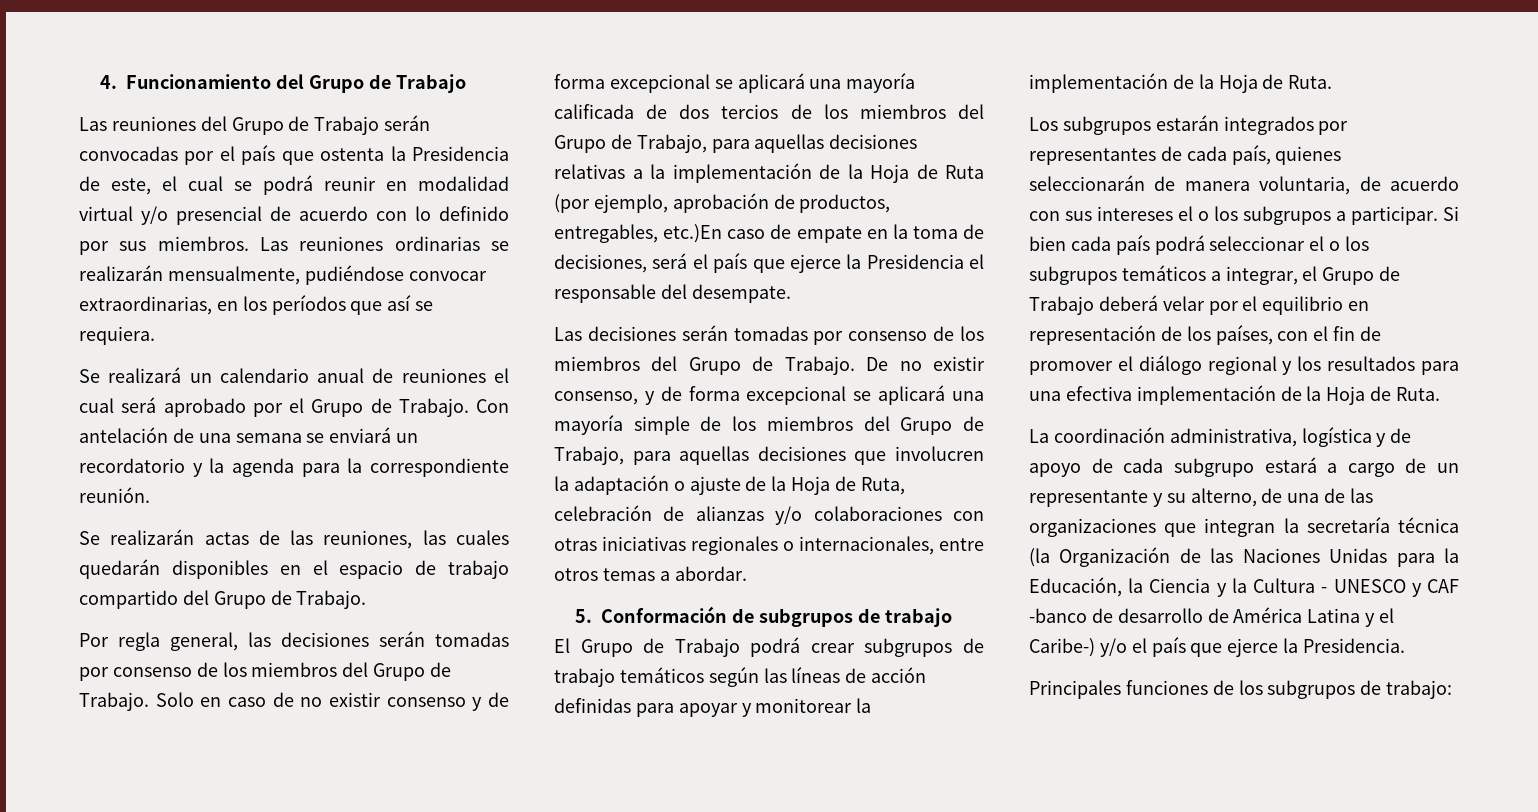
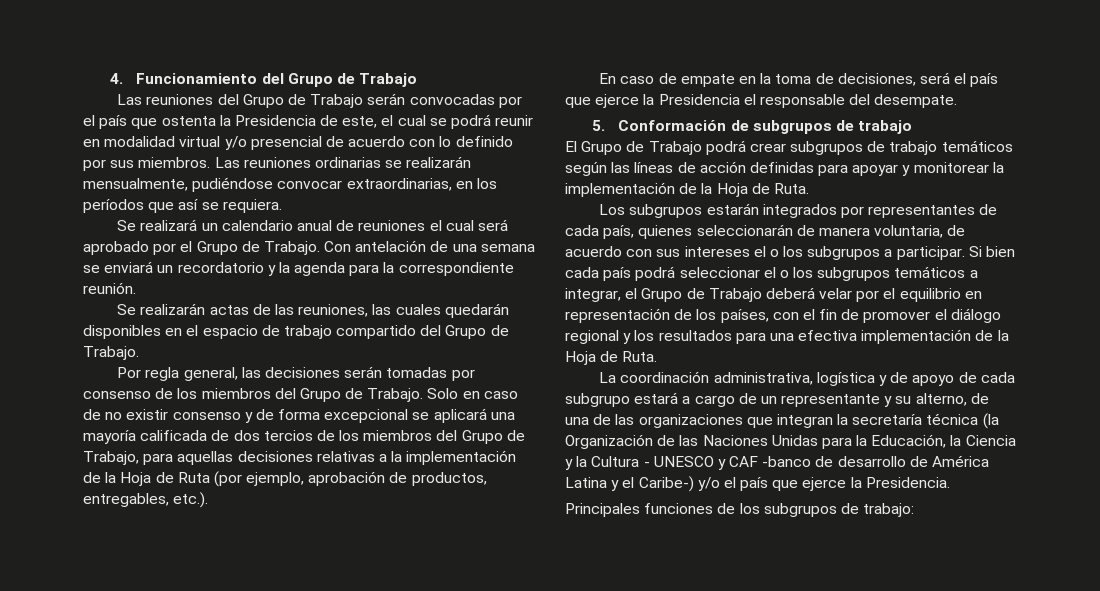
- Solo en caso de no existir consenso y de forma excepcional se aplicará una mayoría calificada de dos tercios de los miembros del Grupo de Trabajo, para aquellas decisiones relativas a la implementación de la Hoja de Ruta (por ejemplo, aprobación de productos, entregables, etc.)En caso de empate en la toma de decisiones, será el país que ejerce la Presidencia el responsable del desempate.
+ Solo en caso de no existir consenso y de forma excepcional se aplicará una mayoría calificada de dos tercios de los miembros del Grupo de Trabajo, para aquellas decisiones relativas a la implementación de la Hoja de Ruta (por ejemplo, aprobación de productos, entregables, etc.).
+ En caso de empate en la toma de decisiones, será el país que ejerce la Presidencia el responsable del desempate.
- Las decisiones serán tomadas por consenso de los miembros del Grupo de Trabajo. De no existir consenso, y de forma excepcional se aplicará una mayoría simple de los miembros del Grupo de Trabajo, para aquellas decisiones que involucren la adaptación o ajuste de la Hoja de Ruta, celebración de alianzas y/o colaboraciones con otras iniciativas regionales o internacionales, entre otros temas a abordar.

